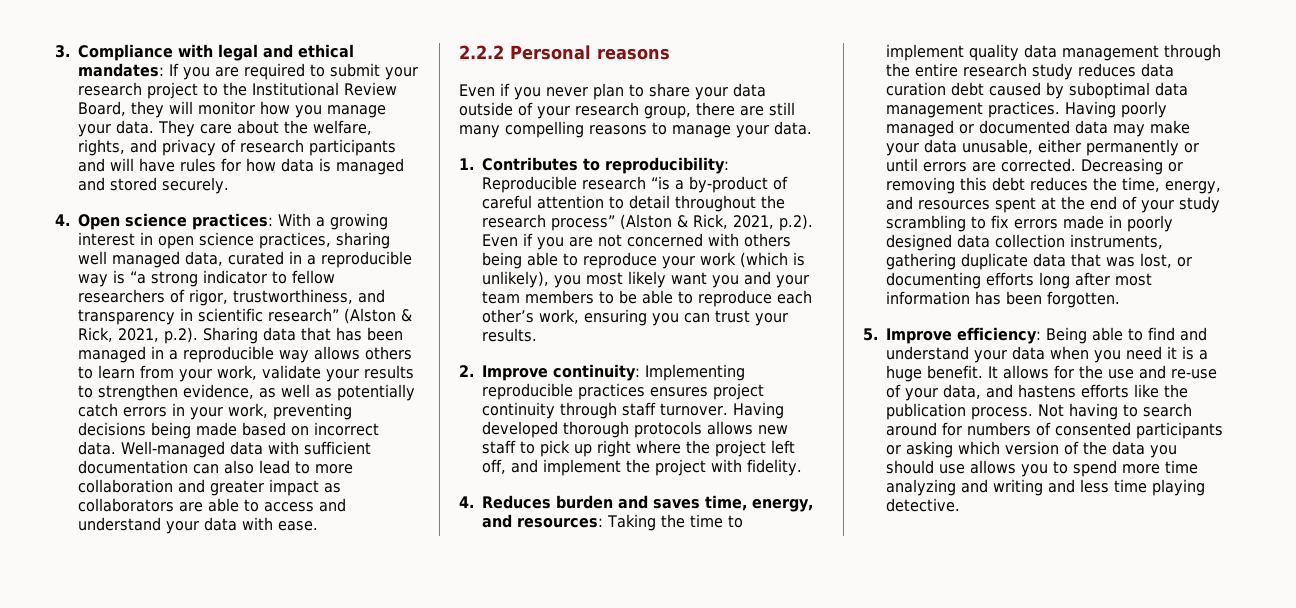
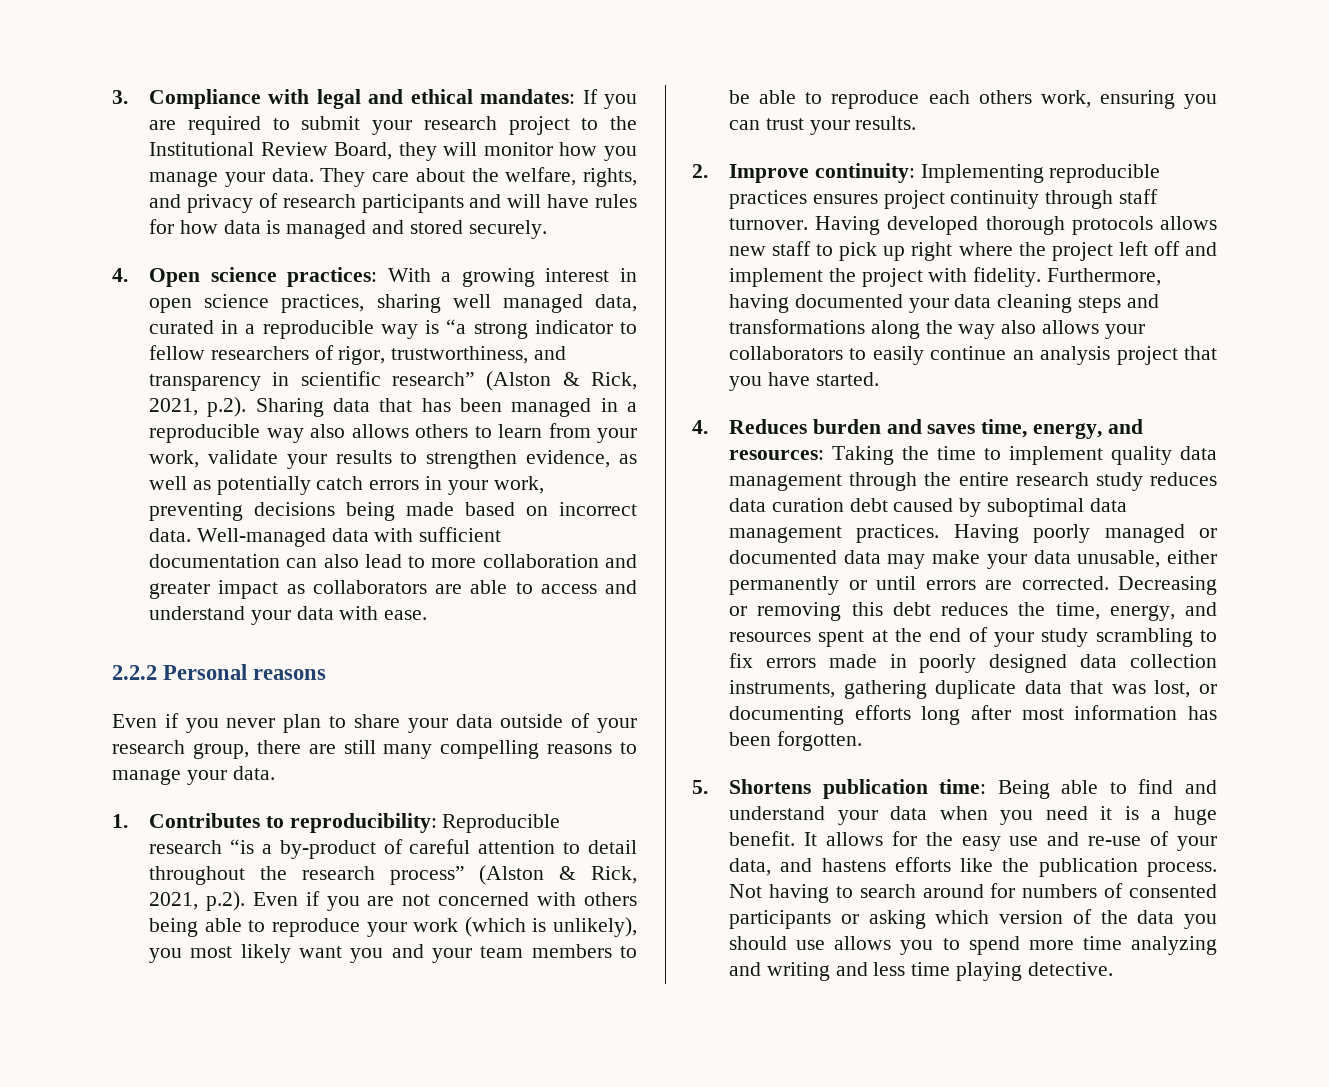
- With a growing interest in open science practices, sharing well managed data, curated in a reproducible way is “a strong indicator to fellow researchers of rigor, trustworthiness, and transparency in scientific research” (Alston & Rick, 2021, p.2). Sharing data that has been managed in a reproducible way allows others to learn from your work, validate your results to strengthen evidence, as well as potentially catch errors in your work, preventing decisions being made based on incorrect data.
+ With a growing interest in open science practices, sharing well managed data, curated in a reproducible way is “a strong indicator to fellow researchers of rigor, trustworthiness, and transparency in scientific research” (Alston & Rick, 2021, p.2). Sharing data that has been managed in a reproducible way also allows others to learn from your work, validate your results to strengthen evidence, as well as potentially catch errors in your work, preventing decisions being made based on incorrect data.
- Reproducible research “is a by-product of careful attention to detail throughout the research process” (Alston & Rick, 2021, p.2). Even if you are not concerned with others being able to reproduce your work (which is unlikely), you most likely want you and your team members to be able to reproduce each other’s work, ensuring you can trust your results.
+ Reproducible research “is a by-product of careful attention to detail throughout the research process” (Alston & Rick, 2021, p.2). Even if you are not concerned with others being able to reproduce your work (which is unlikely), you most likely want you and your team members to be able to reproduce each others work, ensuring you can trust your results.
- Having developed thorough protocols allows new staff to pick up right where the project left off, and implement the project with fidelity.
+ Having developed thorough protocols allows new staff to pick up right where the project left off and implement the project with fidelity. Furthermore, having documented your data cleaning steps and transformations along the way also allows your collaborators to easily continue an analysis project that you have started.
- 5. Improve efficiency: Being able to find and understand your data when you need it is a huge benefit.
+ 5. Shortens publication time: Being able to find and understand your data when you need it is a huge benefit.
- It allows for the use and re-use of your data, and hastens efforts like the publication process.
+ It allows for the easy use and re-use of your data, and hastens efforts like the publication process.

